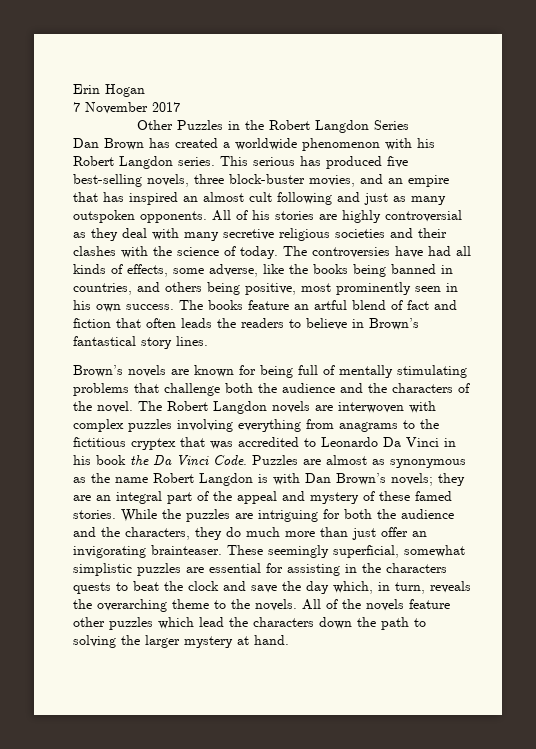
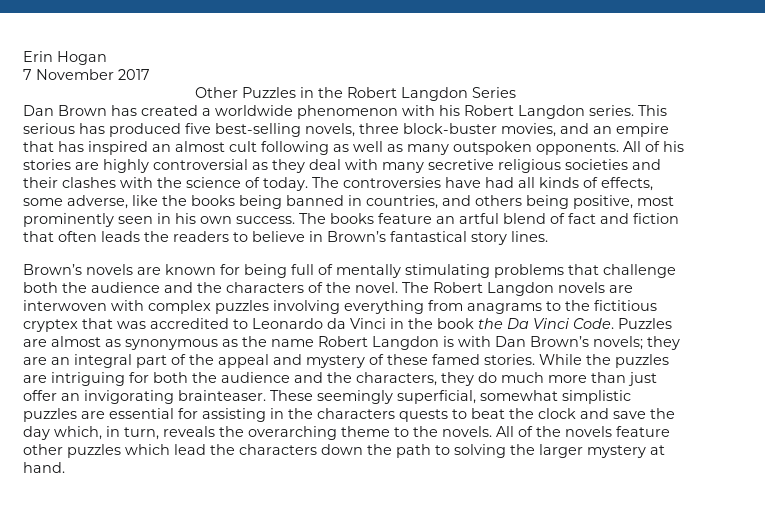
- This serious has produced five best-selling novels, three block-buster movies, and an empire that has inspired an almost cult following and just as many outspoken opponents.
+ This serious has produced five best-selling novels, three block-buster movies, and an empire that has inspired an almost cult following as well as many outspoken opponents.
- The Robert Langdon novels are interwoven with complex puzzles involving everything from anagrams to the fictitious cryptex that was accredited to Leonardo Da Vinci in his book the Da Vinci Code.
+ The Robert Langdon novels are interwoven with complex puzzles involving everything from anagrams to the fictitious cryptex that was accredited to Leonardo da Vinci in the book the Da Vinci Code.

